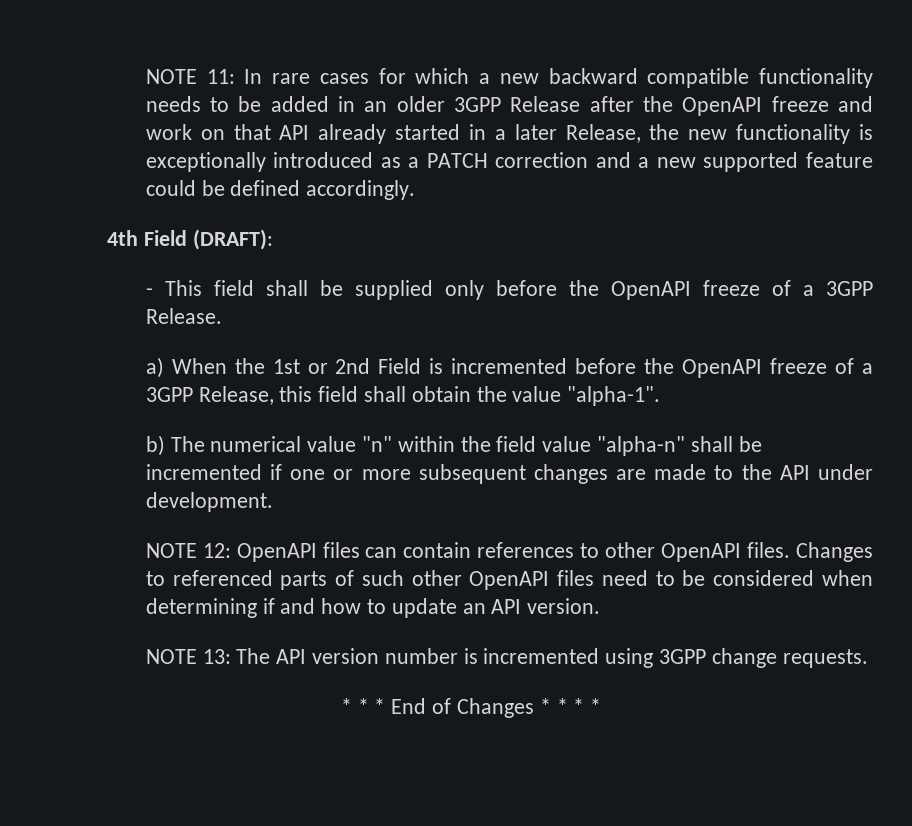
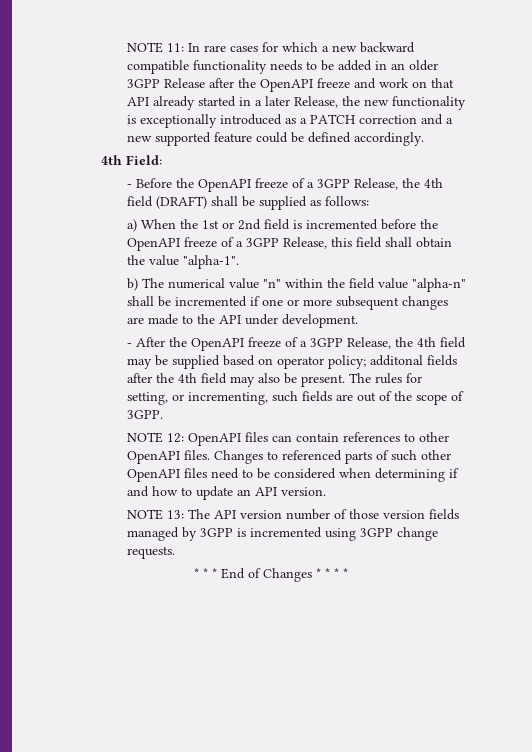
- 4th Field (DRAFT):
- - This field shall be supplied only before the OpenAPI freeze of a 3GPP Release.
+ 4th Field:
+ - Before the OpenAPI freeze of a 3GPP Release, the 4th field (DRAFT) shall be supplied as follows:
- a) When the 1st or 2nd Field is incremented before the OpenAPI freeze of a 3GPP Release, this field shall obtain the value "alpha-1".
+ a) When the 1st or 2nd field is incremented before the OpenAPI freeze of a 3GPP Release, this field shall obtain the value "alpha-1".
+ - After the OpenAPI freeze of a 3GPP Release, the 4th field may be supplied based on operator policy; additonal fields after the 4th field may also be present. The rules for setting, or incrementing, such fields are out of the scope of 3GPP.
- NOTE 13: The API version number is incremented using 3GPP change requests.
+ NOTE 13: The API version number of those version fields managed by 3GPP is incremented using 3GPP change requests.

